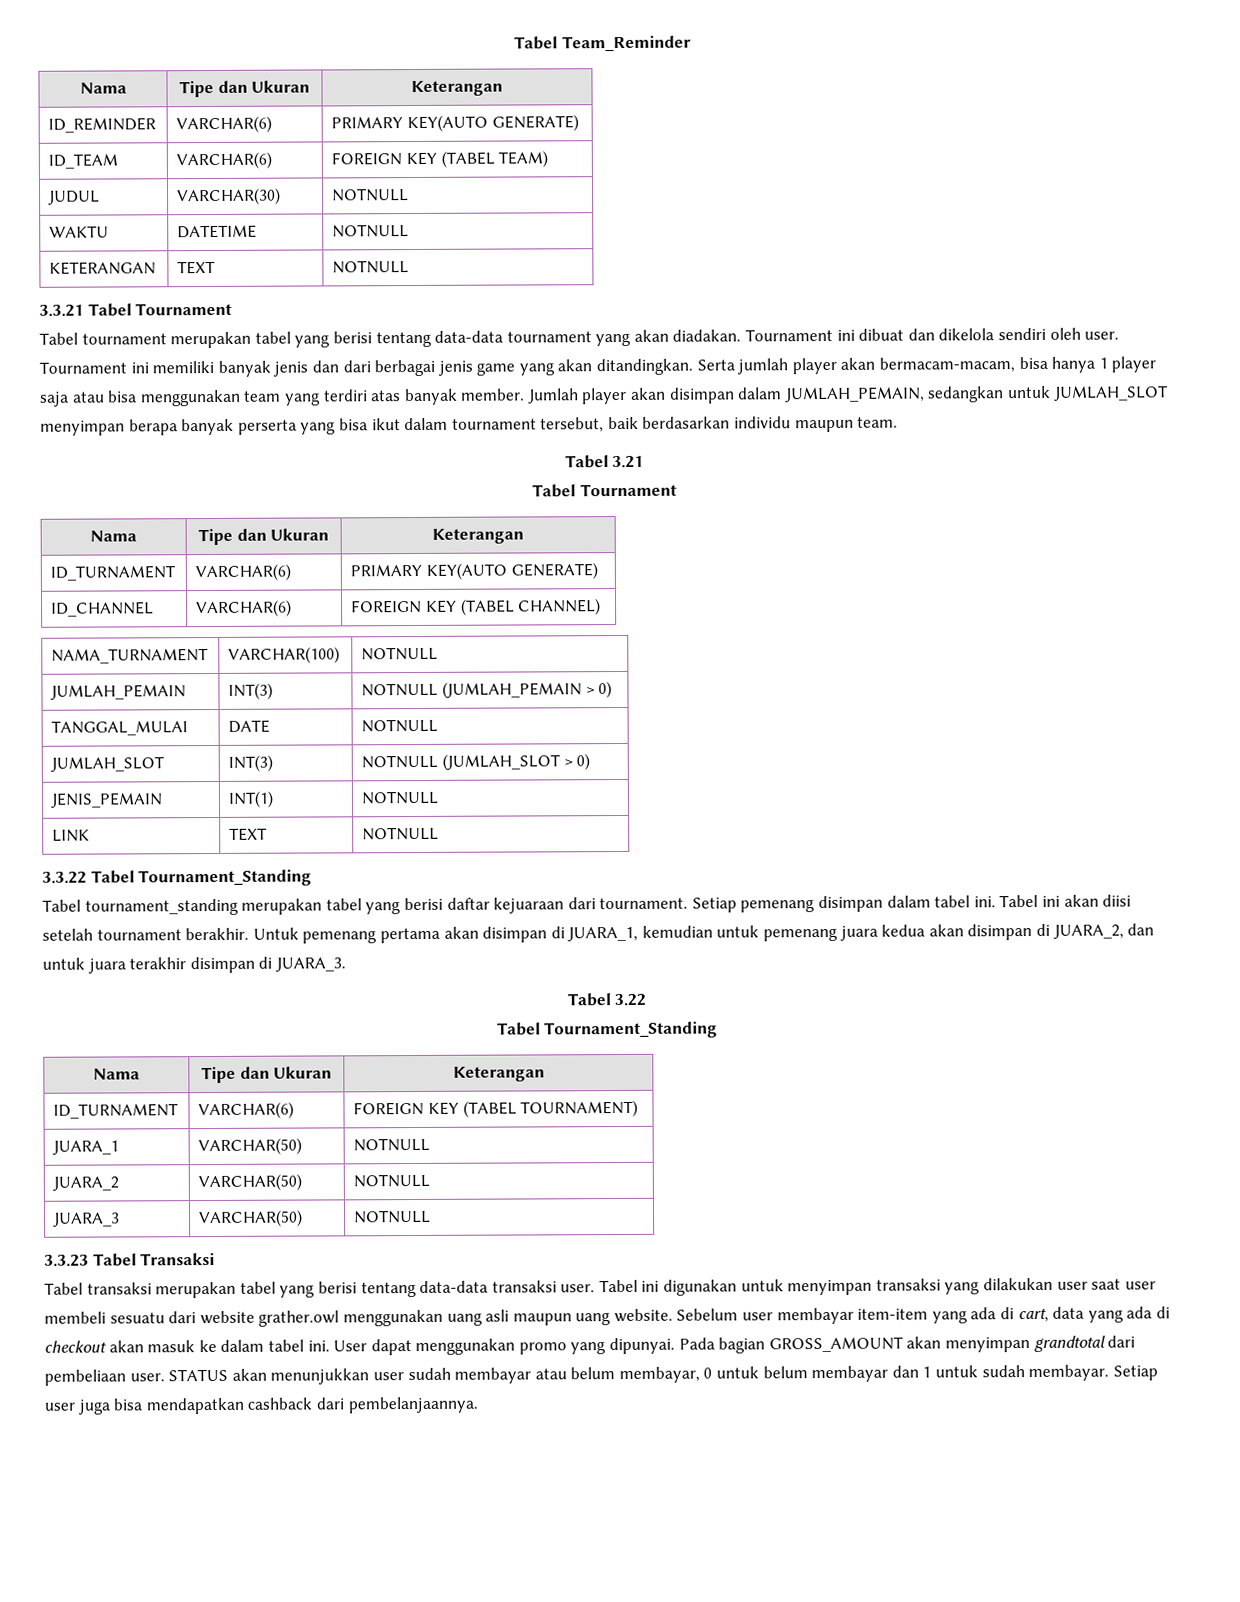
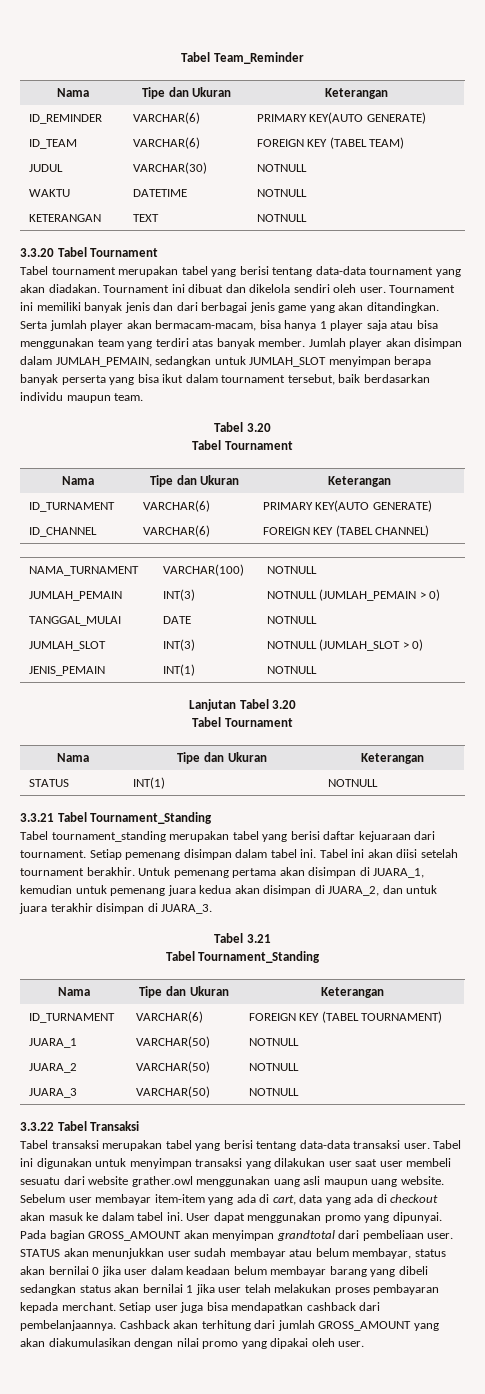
- 3.3.21 Tabel Tournament
+ 3.3.20 Tabel Tournament
  Jumlah player akan disimpan dalam JUMLAH_PEMAIN, sedangkan untuk JUMLAH_SLOT menyimpan berapa banyak perserta yang bisa ikut dalam tournament tersebut, baik berdasarkan individu maupun team.
- Tabel 3.21
+ Tabel 3.20
- LINK | TEXT | NOTNULL
- 3.3.22 Tabel Tournament_Standing
+ Lanjutan Tabel 3.20
+ Tabel Tournament
+ Nama | Tipe dan Ukuran | Keterangan
+ STATUS | INT(1) | NOTNULL
+ 3.3.21 Tabel Tournament_Standing
- Tabel 3.22
+ Tabel 3.21
- 3.3.23 Tabel Transaksi
+ 3.3.22 Tabel Transaksi
- STATUS akan menunjukkan user sudah membayar atau belum membayar, 0 untuk belum membayar dan 1 untuk sudah membayar.
+ STATUS akan menunjukkan user sudah membayar atau belum membayar, status akan bernilai 0 jika user dalam keadaan belum membayar barang yang dibeli sedangkan status akan bernilai 1 jika user telah melakukan proses pembayaran kepada merchant.
+ Cashback akan terhitung dari jumlah GROSS_AMOUNT yang akan diakumulasikan dengan nilai promo yang dipakai oleh user.

